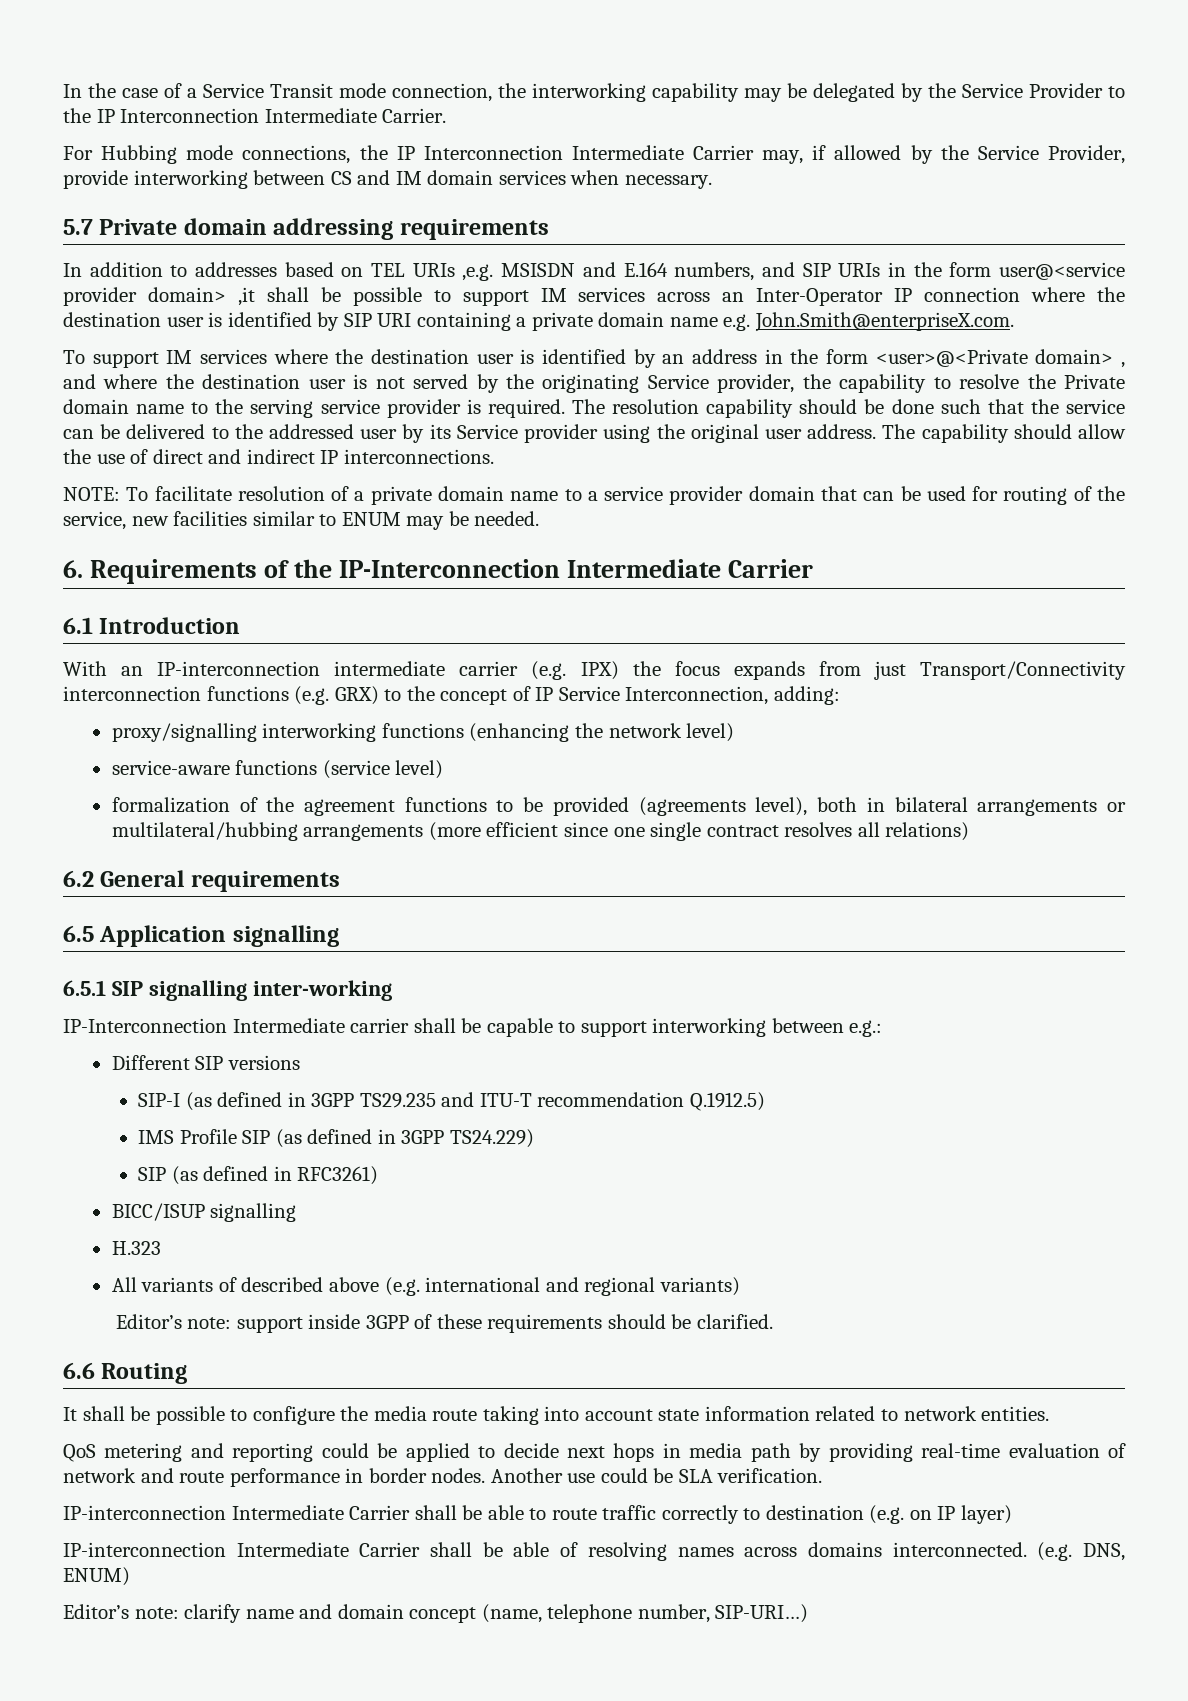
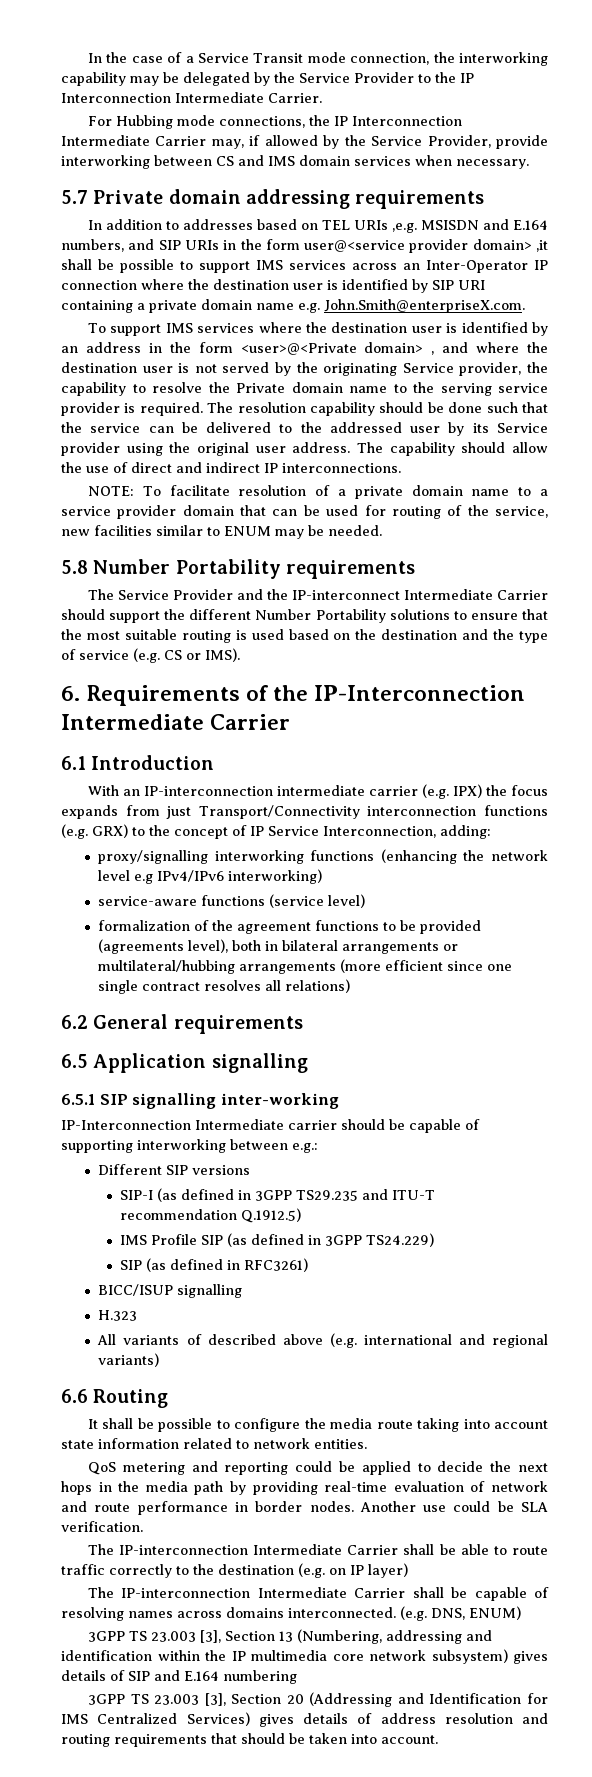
- For Hubbing mode connections, the IP Interconnection Intermediate Carrier may, if allowed by the Service Provider, provide interworking between CS and IM domain services when necessary.
+ For Hubbing mode connections, the IP Interconnection Intermediate Carrier may, if allowed by the Service Provider, provide interworking between CS and IMS domain services when necessary.
- In addition to addresses based on TEL URIs ,e.g. MSISDN and E.164 numbers, and SIP URIs in the form user@<service provider domain> ,it shall be possible to support IM services across an Inter-Operator IP connection where the destination user is identified by SIP URI containing a private domain name e.g. John.Smith@enterpriseX.com.
+ In addition to addresses based on TEL URIs ,e.g. MSISDN and E.164 numbers, and SIP URIs in the form user@<service provider domain> ,it shall be possible to support IMS services across an Inter-Operator IP connection where the destination user is identified by SIP URI containing a private domain name e.g. John.Smith@enterpriseX.com.
- To support IM services where the destination user is identified by an address in the form <user>@<Private domain> , and where the destination user is not served by the originating Service provider, the capability to resolve the Private domain name to the serving service provider is required.
+ To support IMS services where the destination user is identified by an address in the form <user>@<Private domain> , and where the destination user is not served by the originating Service provider, the capability to resolve the Private domain name to the serving service provider is required.
+ 5.8 Number Portability requirements
+ The Service Provider and the IP-interconnect Intermediate Carrier should support the different Number Portability solutions to ensure that the most suitable routing is used based on the destination and the type of service (e.g. CS or IMS).
- proxy/signalling interworking functions (enhancing the network level)
+ proxy/signalling interworking functions (enhancing the network level e.g IPv4/IPv6 interworking)
- IP-Interconnection Intermediate carrier shall be capable to support interworking between e.g.:
+ IP-Interconnection Intermediate carrier should be capable of supporting interworking between e.g.:
- Editor’s note: support inside 3GPP of these requirements should be clarified.
- QoS metering and reporting could be applied to decide next hops in media path by providing real-time evaluation of network and route performance in border nodes.
+ QoS metering and reporting could be applied to decide the next hops in the media path by providing real-time evaluation of network and route performance in border nodes.
- IP-interconnection Intermediate Carrier shall be able to route traffic correctly to destination (e.g. on IP layer)
+ The IP-interconnection Intermediate Carrier shall be able to route traffic correctly to the destination (e.g. on IP layer)
- IP-interconnection Intermediate Carrier shall be able of resolving names across domains interconnected.
+ The IP-interconnection Intermediate Carrier shall be capable of resolving names across domains interconnected.
- Editor’s note: clarify name and domain concept (name, telephone number, SIP-URI…)
+ 3GPP TS 23.003 [3], Section 13 (Numbering, addressing and identification within the IP multimedia core network subsystem) gives details of SIP and E.164 numbering
+ 3GPP TS 23.003 [3], Section 20 (Addressing and Identification for IMS Centralized Services) gives details of address resolution and routing requirements that should be taken into account.

